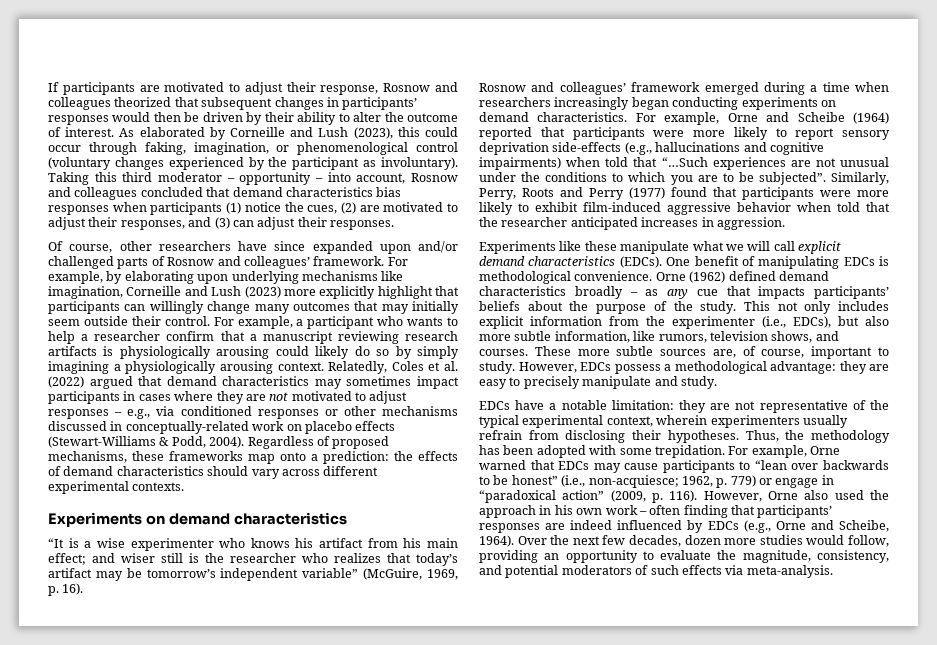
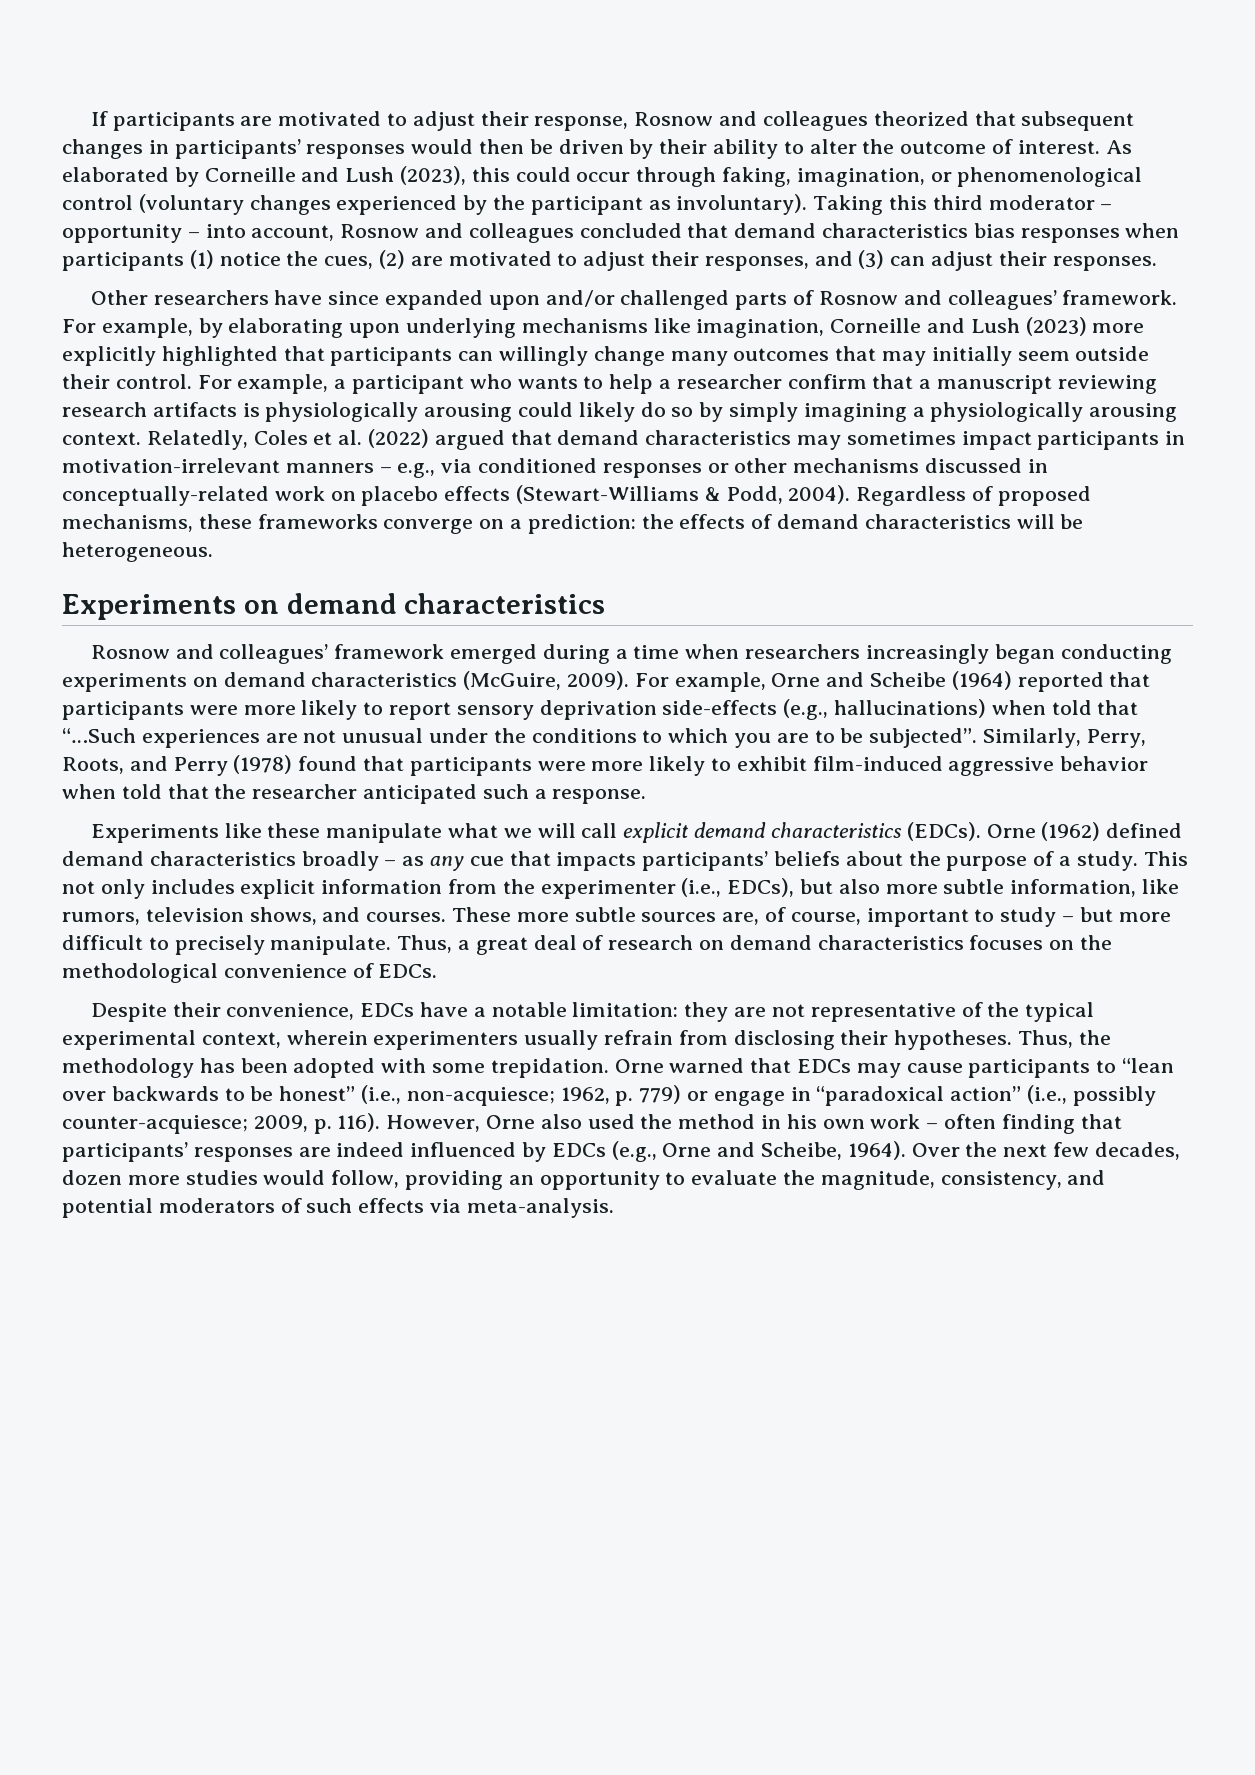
- Of course, other researchers have since expanded upon and/or challenged parts of Rosnow and colleagues’ framework.
+ Other researchers have since expanded upon and/or challenged parts of Rosnow and colleagues’ framework.
- For example, by elaborating upon underlying mechanisms like imagination, Corneille and Lush (2023) more explicitly highlight that participants can willingly change many outcomes that may initially seem outside their control.
+ For example, by elaborating upon underlying mechanisms like imagination, Corneille and Lush (2023) more explicitly highlighted that participants can willingly change many outcomes that may initially seem outside their control.
- Relatedly, Coles et al. (2022) argued that demand characteristics may sometimes impact participants in cases where they are not motivated to adjust responses – e.g., via conditioned responses or other mechanisms discussed in conceptually-related work on placebo effects (Stewart-Williams & Podd, 2004).
+ Relatedly, Coles et al. (2022) argued that demand characteristics may sometimes impact participants in motivation-irrelevant manners – e.g., via conditioned responses or other mechanisms discussed in conceptually-related work on placebo effects (Stewart-Williams & Podd, 2004).
- Regardless of proposed mechanisms, these frameworks map onto a prediction: the effects of demand characteristics should vary across different experimental contexts.
+ Regardless of proposed mechanisms, these frameworks converge on a prediction: the effects of demand characteristics will be heterogeneous.
  Experiments on demand characteristics
- “It is a wise experimenter who knows his artifact from his main effect; and wiser still is the researcher who realizes that today’s artifact may be tomorrow’s independent variable” (McGuire, 1969, p. 16).
- Rosnow and colleagues’ framework emerged during a time when researchers increasingly began conducting experiments on demand characteristics.
+ Rosnow and colleagues’ framework emerged during a time when researchers increasingly began conducting experiments on demand characteristics (McGuire, 2009).
- For example, Orne and Scheibe (1964) reported that participants were more likely to report sensory deprivation side-effects (e.g., hallucinations and cognitive impairments) when told that “…Such experiences are not unusual under the conditions to which you are to be subjected”.
+ For example, Orne and Scheibe (1964) reported that participants were more likely to report sensory deprivation side-effects (e.g., hallucinations) when told that “…Such experiences are not unusual under the conditions to which you are to be subjected”.
- Similarly, Perry, Roots and Perry (1977) found that participants were more likely to exhibit film-induced aggressive behavior when told that the researcher anticipated increases in aggression.
+ Similarly, Perry, Roots, and Perry (1978) found that participants were more likely to exhibit film-induced aggressive behavior when told that the researcher anticipated such a response.
- One benefit of manipulating EDCs is methodological convenience.
- Orne (1962) defined demand characteristics broadly – as any cue that impacts participants’ beliefs about the purpose of the study.
+ Orne (1962) defined demand characteristics broadly – as any cue that impacts participants’ beliefs about the purpose of a study.
- These more subtle sources are, of course, important to study. However, EDCs possess a methodological advantage: they are easy to precisely manipulate and study.
- EDCs have a notable limitation: they are not representative of the typical experimental context, wherein experimenters usually refrain from disclosing their hypotheses.
+ These more subtle sources are, of course, important to study – but more difficult to precisely manipulate. Thus, a great deal of research on demand characteristics focuses on the methodological convenience of EDCs.
+ Despite their convenience, EDCs have a notable limitation: they are not representative of the typical experimental context, wherein experimenters usually refrain from disclosing their hypotheses.
- For example, Orne warned that EDCs may cause participants to “lean over backwards to be honest” (i.e., non-acquiesce; 1962, p. 779) or engage in “paradoxical action” (2009, p. 116).
+ Orne warned that EDCs may cause participants to “lean over backwards to be honest” (i.e., non-acquiesce; 1962, p. 779) or engage in “paradoxical action” (i.e., possibly counter-acquiesce; 2009, p. 116).
- However, Orne also used the approach in his own work – often finding that participants’ responses are indeed influenced by EDCs (e.g., Orne and Scheibe, 1964).
+ However, Orne also used the method in his own work – often finding that participants’ responses are indeed influenced by EDCs (e.g., Orne and Scheibe, 1964).

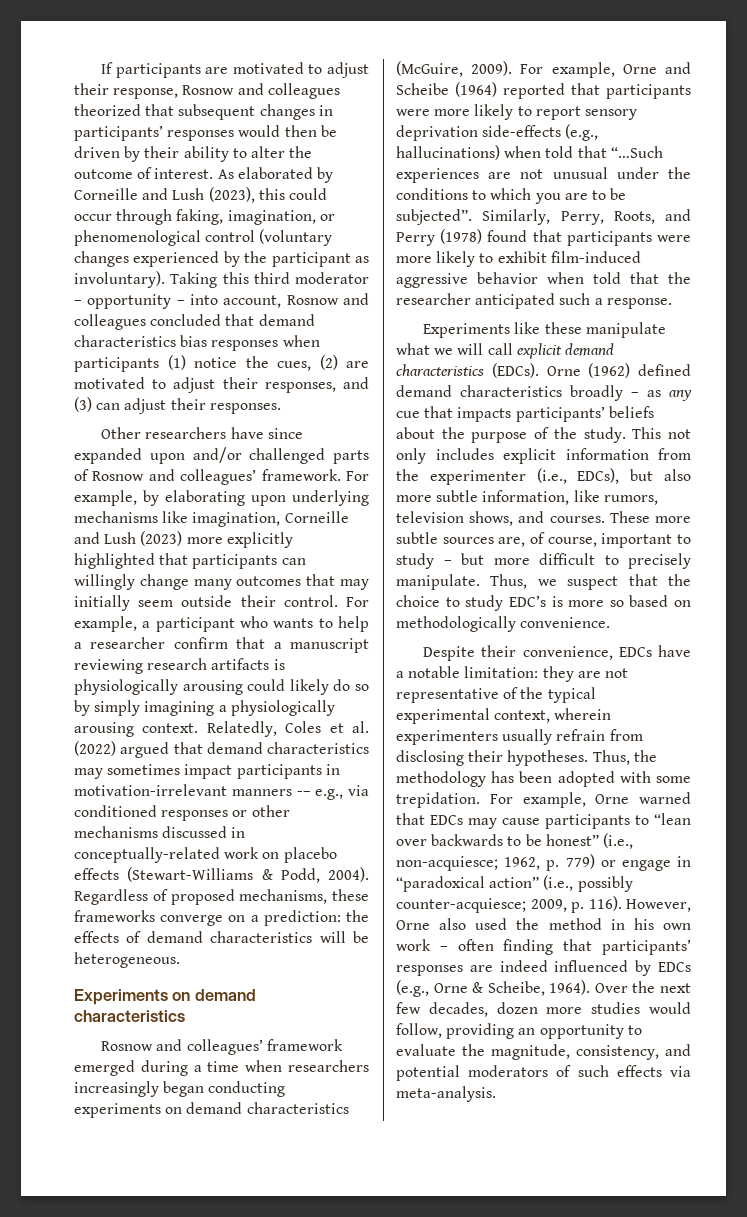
- Relatedly, Coles et al. (2022) argued that demand characteristics may sometimes impact participants in motivation-irrelevant manners – e.g., via conditioned responses or other mechanisms discussed in conceptually-related work on placebo effects (Stewart-Williams & Podd, 2004).
+ Relatedly, Coles et al. (2022) argued that demand characteristics may sometimes impact participants in motivation-irrelevant manners -– e.g., via conditioned responses or other mechanisms discussed in conceptually-related work on placebo effects (Stewart-Williams & Podd, 2004).
- Orne (1962) defined demand characteristics broadly – as any cue that impacts participants’ beliefs about the purpose of a study.
+ Orne (1962) defined demand characteristics broadly – as any cue that impacts participants’ beliefs about the purpose of the study.
- Thus, a great deal of research on demand characteristics focuses on the methodological convenience of EDCs.
+ Thus, we suspect that the choice to study EDC’s is more so based on methodologically convenience.
- Orne warned that EDCs may cause participants to “lean over backwards to be honest” (i.e., non-acquiesce; 1962, p. 779) or engage in “paradoxical action” (i.e., possibly counter-acquiesce; 2009, p. 116).
+ For example, Orne warned that EDCs may cause participants to “lean over backwards to be honest” (i.e., non-acquiesce; 1962, p. 779) or engage in “paradoxical action” (i.e., possibly counter-acquiesce; 2009, p. 116).
- However, Orne also used the method in his own work – often finding that participants’ responses are indeed influenced by EDCs (e.g., Orne and Scheibe, 1964).
+ However, Orne also used the method in his own work – often finding that participants’ responses are indeed influenced by EDCs (e.g., Orne & Scheibe, 1964).

